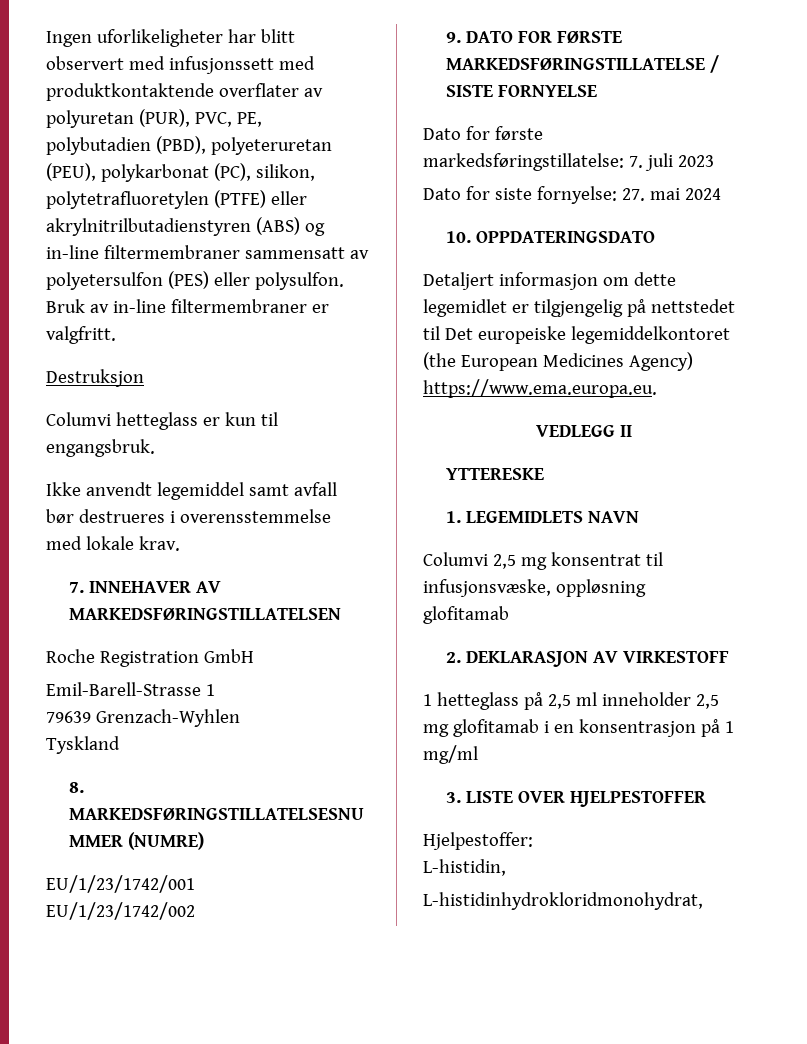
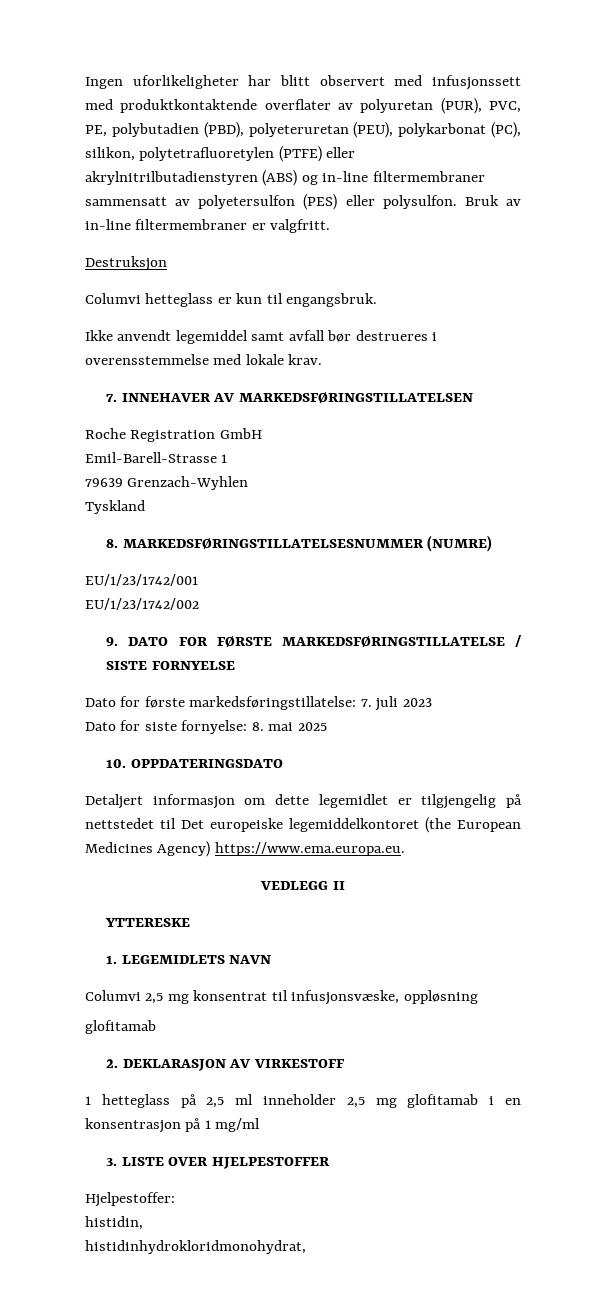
- Dato for siste fornyelse: 27. mai 2024
+ Dato for siste fornyelse: 8. mai 2025
- L-histidin,
- L-histidinhydrokloridmonohydrat,
+ histidin,
+ histidinhydrokloridmonohydrat,

